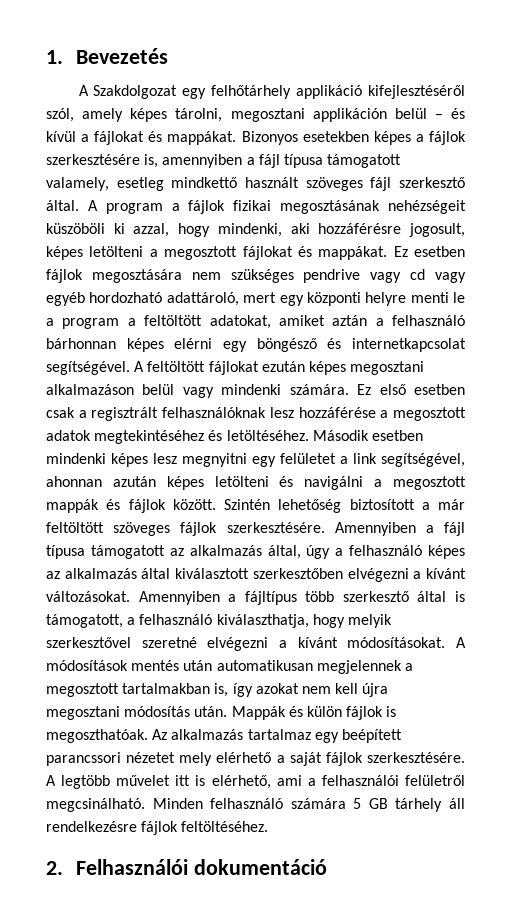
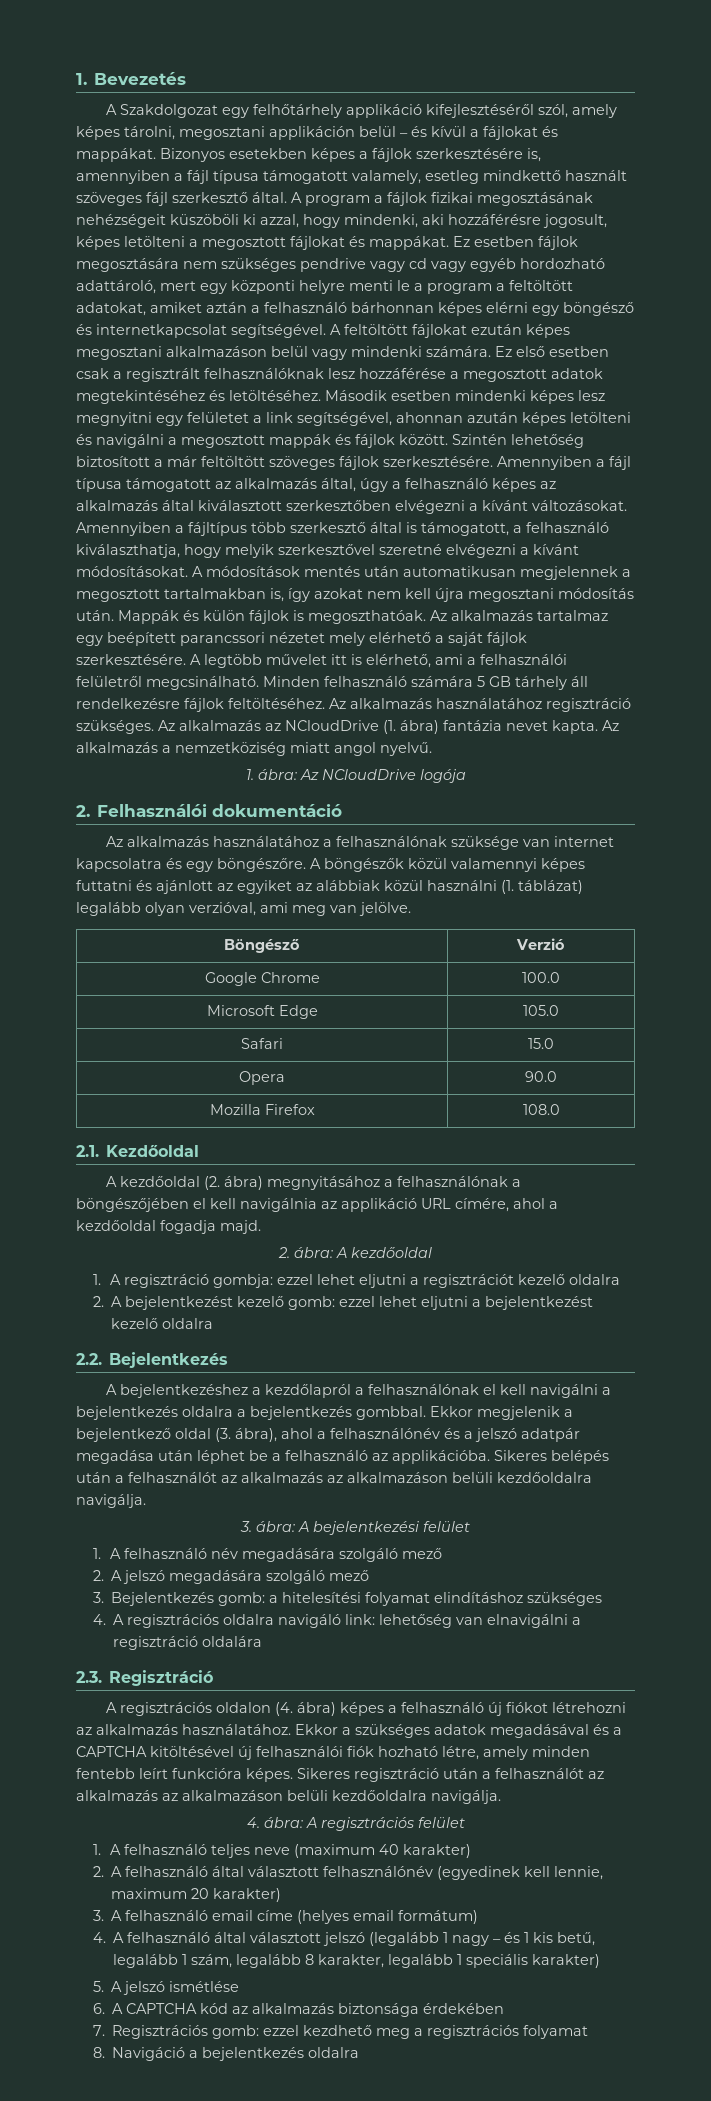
- Minden felhasználó számára 5 GB tárhely áll rendelkezésre fájlok feltöltéséhez.
+ Minden felhasználó számára 5 GB tárhely áll rendelkezésre fájlok feltöltéséhez. Az alkalmazás használatához regisztráció szükséges. Az alkalmazás az NCloudDrive (1. ábra) fantázia nevet kapta. Az alkalmazás a nemzetköziség miatt angol nyelvű.
+ 1. ábra: Az NCloudDrive logója
  2. Felhasználói dokumentáció
+ Az alkalmazás használatához a felhasználónak szüksége van internet kapcsolatra és egy böngészőre. A böngészők közül valamennyi képes futtatni és ajánlott az egyiket az alábbiak közül használni (1. táblázat) legalább olyan verzióval, ami meg van jelölve.
+ Böngésző | Verzió
+ Google Chrome | 100.0
+ Microsoft Edge | 105.0
+ Safari | 15.0
+ Opera | 90.0
+ Mozilla Firefox | 108.0
+ 2.1. Kezdőoldal
+ A kezdőoldal (2. ábra) megnyitásához a felhasználónak a böngészőjében el kell navigálnia az applikáció URL címére, ahol a kezdőoldal fogadja majd.
+ 2. ábra: A kezdőoldal
+ 1. A regisztráció gombja: ezzel lehet eljutni a regisztrációt kezelő oldalra
+ 2. A bejelentkezést kezelő gomb: ezzel lehet eljutni a bejelentkezést kezelő oldalra
+ 2.2. Bejelentkezés
+ A bejelentkezéshez a kezdőlapról a felhasználónak el kell navigálni a bejelentkezés oldalra a bejelentkezés gombbal. Ekkor megjelenik a bejelentkező oldal (3. ábra), ahol a felhasználónév és a jelszó adatpár megadása után léphet be a felhasználó az applikációba. Sikeres belépés után a felhasználót az alkalmazás az alkalmazáson belüli kezdőoldalra navigálja.
+ 3. ábra: A bejelentkezési felület
+ 1. A felhasználó név megadására szolgáló mező
+ 2. A jelszó megadására szolgáló mező
+ 3. Bejelentkezés gomb: a hitelesítési folyamat elindításhoz szükséges
+ 4. A regisztrációs oldalra navigáló link: lehetőség van elnavigálni a regisztráció oldalára
+ 2.3. Regisztráció
+ A regisztrációs oldalon (4. ábra) képes a felhasználó új fiókot létrehozni az alkalmazás használatához. Ekkor a szükséges adatok megadásával és a CAPTCHA kitöltésével új felhasználói fiók hozható létre, amely minden fentebb leírt funkcióra képes. Sikeres regisztráció után a felhasználót az alkalmazás az alkalmazáson belüli kezdőoldalra navigálja.
+ 4. ábra: A regisztrációs felület
+ 1. A felhasználó teljes neve (maximum 40 karakter)
+ 2. A felhasználó által választott felhasználónév (egyedinek kell lennie, maximum 20 karakter)
+ 3. A felhasználó email címe (helyes email formátum)
+ 4. A felhasználó által választott jelszó (legalább 1 nagy – és 1 kis betű, legalább 1 szám, legalább 8 karakter, legalább 1 speciális karakter)
+ 5. A jelszó ismétlése
+ 6. A CAPTCHA kód az alkalmazás biztonsága érdekében
+ 7. Regisztrációs gomb: ezzel kezdhető meg a regisztrációs folyamat
+ 8. Navigáció a bejelentkezés oldalra

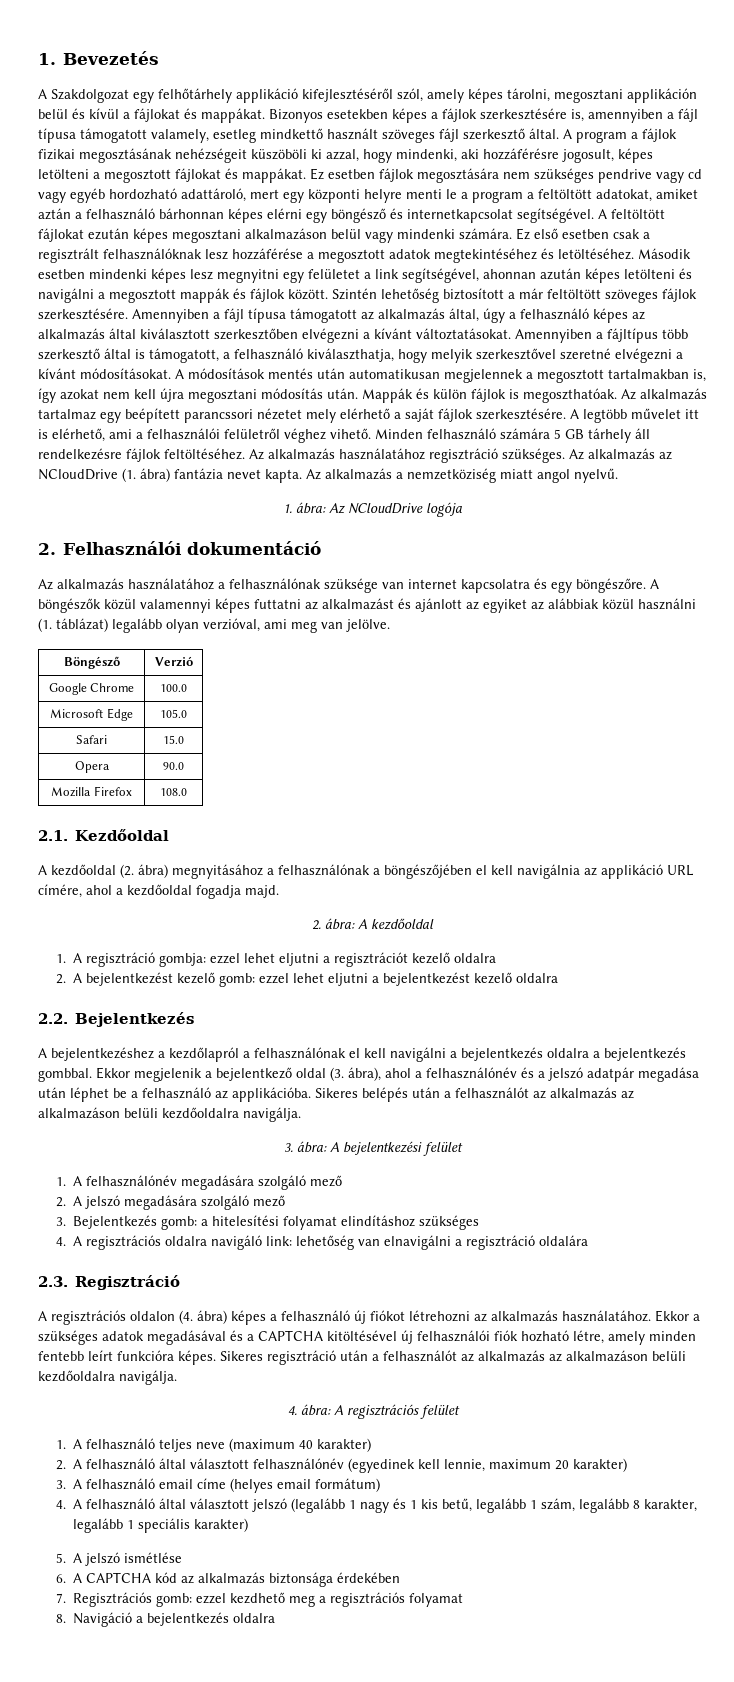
- A Szakdolgozat egy felhőtárhely applikáció kifejlesztéséről szól, amely képes tárolni, megosztani applikáción belül – és kívül a fájlokat és mappákat.
+ A Szakdolgozat egy felhőtárhely applikáció kifejlesztéséről szól, amely képes tárolni, megosztani applikáción belül és kívül a fájlokat és mappákat.
- Amennyiben a fájl típusa támogatott az alkalmazás által, úgy a felhasználó képes az alkalmazás által kiválasztott szerkesztőben elvégezni a kívánt változásokat.
+ Amennyiben a fájl típusa támogatott az alkalmazás által, úgy a felhasználó képes az alkalmazás által kiválasztott szerkesztőben elvégezni a kívánt változtatásokat.
- A legtöbb művelet itt is elérhető, ami a felhasználói felületről megcsinálható.
+ A legtöbb művelet itt is elérhető, ami a felhasználói felületről véghez vihető.
- A böngészők közül valamennyi képes futtatni és ajánlott az egyiket az alábbiak közül használni (1. táblázat) legalább olyan verzióval, ami meg van jelölve.
+ A böngészők közül valamennyi képes futtatni az alkalmazást és ajánlott az egyiket az alábbiak közül használni (1. táblázat) legalább olyan verzióval, ami meg van jelölve.
- 1. A felhasználó név megadására szolgáló mező
+ 1. A felhasználónév megadására szolgáló mező
- 4. A felhasználó által választott jelszó (legalább 1 nagy – és 1 kis betű, legalább 1 szám, legalább 8 karakter, legalább 1 speciális karakter)
+ 4. A felhasználó által választott jelszó (legalább 1 nagy és 1 kis betű, legalább 1 szám, legalább 8 karakter, legalább 1 speciális karakter)

